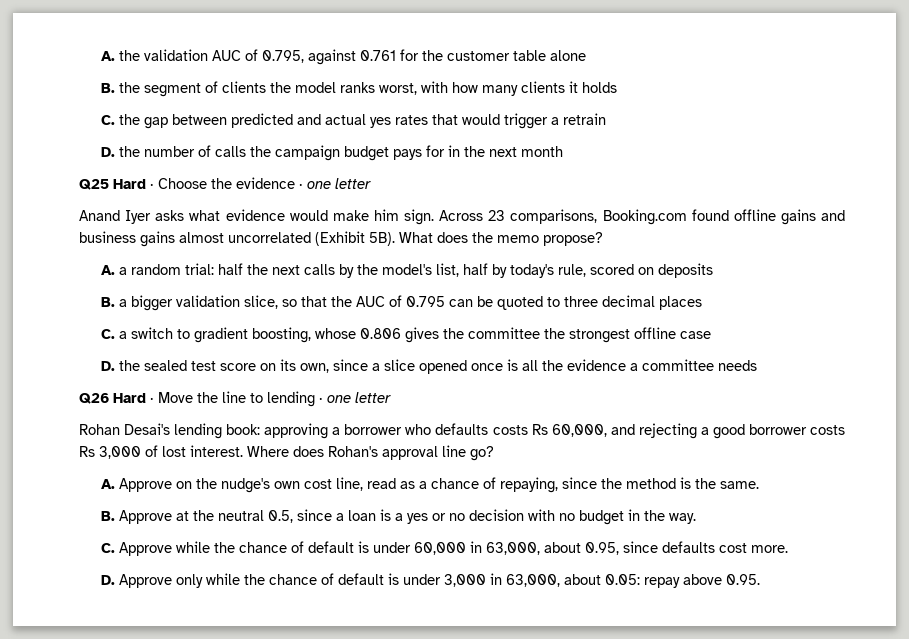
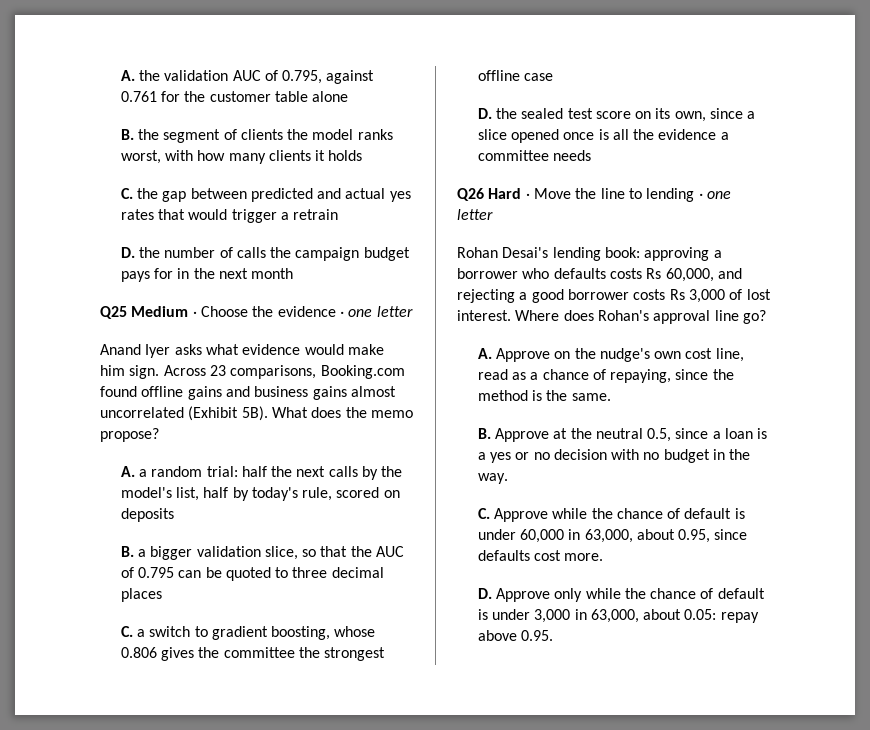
- Q25 Hard · Choose the evidence · one letter
+ Q25 Medium · Choose the evidence · one letter

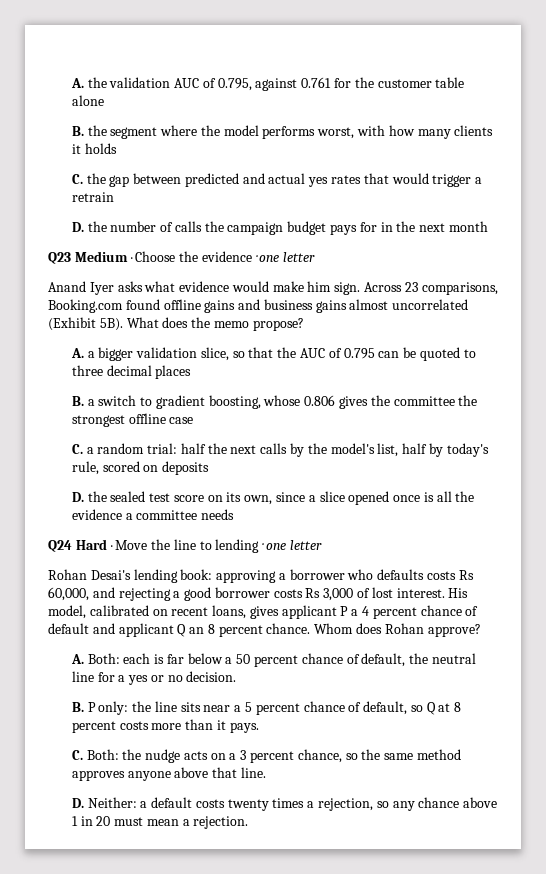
- B. the segment of clients the model ranks worst, with how many clients it holds
+ B. the segment where the model performs worst, with how many clients it holds
- Q25 Medium · Choose the evidence · one letter
+ Q23 Medium · Choose the evidence · one letter
- A. a random trial: half the next calls by the model's list, half by today's rule, scored on deposits
+ A. a bigger validation slice, so that the AUC of 0.795 can be quoted to three decimal places
+ B. a switch to gradient boosting, whose 0.806 gives the committee the strongest offline case
+ C. a random trial: half the next calls by the model's list, half by today's rule, scored on deposits
- B. a bigger validation slice, so that the AUC of 0.795 can be quoted to three decimal places
- C. a switch to gradient boosting, whose 0.806 gives the committee the strongest offline case
- Q26 Hard · Move the line to lending · one letter
+ Q24 Hard · Move the line to lending · one letter
- Where does Rohan's approval line go?
- A. Approve on the nudge's own cost line, read as a chance of repaying, since the method is the same.
- B. Approve at the neutral 0.5, since a loan is a yes or no decision with no budget in the way.
- C. Approve while the chance of default is under 60,000 in 63,000, about 0.95, since defaults cost more.
- D. Approve only while the chance of default is under 3,000 in 63,000, about 0.05: repay above 0.95.
+ His model, calibrated on recent loans, gives applicant P a 4 percent chance of default and applicant Q an 8 percent chance. Whom does Rohan approve?
+ A. Both: each is far below a 50 percent chance of default, the neutral line for a yes or no decision.
+ B. P only: the line sits near a 5 percent chance of default, so Q at 8 percent costs more than it pays.
+ C. Both: the nudge acts on a 3 percent chance, so the same method approves anyone above that line.
+ D. Neither: a default costs twenty times a rejection, so any chance above 1 in 20 must mean a rejection.

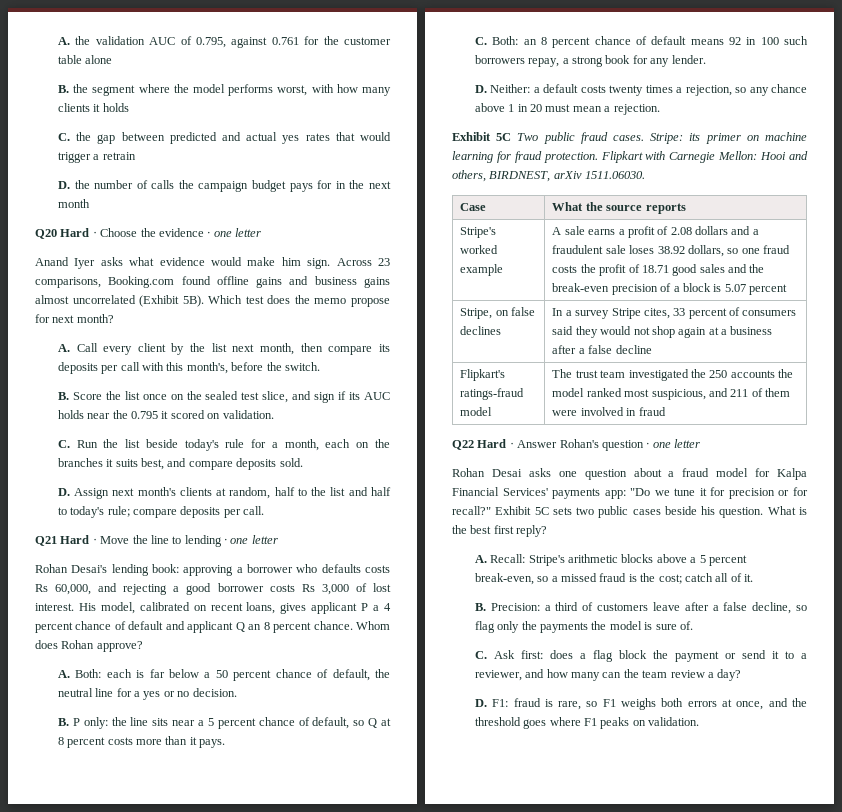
- Q23 Medium · Choose the evidence · one letter
+ Q20 Hard · Choose the evidence · one letter
- What does the memo propose?
- A. a bigger validation slice, so that the AUC of 0.795 can be quoted to three decimal places
- B. a switch to gradient boosting, whose 0.806 gives the committee the strongest offline case
- C. a random trial: half the next calls by the model's list, half by today's rule, scored on deposits
- D. the sealed test score on its own, since a slice opened once is all the evidence a committee needs
- Q24 Hard · Move the line to lending · one letter
+ Which test does the memo propose for next month?
+ A. Call every client by the list next month, then compare its deposits per call with this month's, before the switch.
+ B. Score the list once on the sealed test slice, and sign if its AUC holds near the 0.795 it scored on validation.
+ C. Run the list beside today's rule for a month, each on the branches it suits best, and compare deposits sold.
+ D. Assign next month's clients at random, half to the list and half to today's rule; compare deposits per call.
+ Q21 Hard · Move the line to lending · one letter
- C. Both: the nudge acts on a 3 percent chance, so the same method approves anyone above that line.
+ C. Both: an 8 percent chance of default means 92 in 100 such borrowers repay, a strong book for any lender.
+ Exhibit 5C Two public fraud cases. Stripe: its primer on machine learning for fraud protection. Flipkart with Carnegie Mellon: Hooi and others, BIRDNEST, arXiv 1511.06030.
+ Case | What the source reports
+ Stripe's worked example | A sale earns a profit of 2.08 dollars and a fraudulent sale loses 38.92 dollars, so one fraud costs the profit of 18.71 good sales and the break-even precision of a block is 5.07 percent
+ Stripe, on false declines | In a survey Stripe cites, 33 percent of consumers said they would not shop again at a business after a false decline
+ Flipkart's ratings-fraud model | The trust team investigated the 250 accounts the model ranked most suspicious, and 211 of them were involved in fraud
+ Q22 Hard · Answer Rohan's question · one letter
+ Rohan Desai asks one question about a fraud model for Kalpa Financial Services' payments app: "Do we tune it for precision or for recall?" Exhibit 5C sets two public cases beside his question. What is the best first reply?
+ A. Recall: Stripe's arithmetic blocks above a 5 percent break-even, so a missed fraud is the cost; catch all of it.
+ B. Precision: a third of customers leave after a false decline, so flag only the payments the model is sure of.
+ C. Ask first: does a flag block the payment or send it to a reviewer, and how many can the team review a day?
+ D. F1: fraud is rare, so F1 weighs both errors at once, and the threshold goes where F1 peaks on validation.

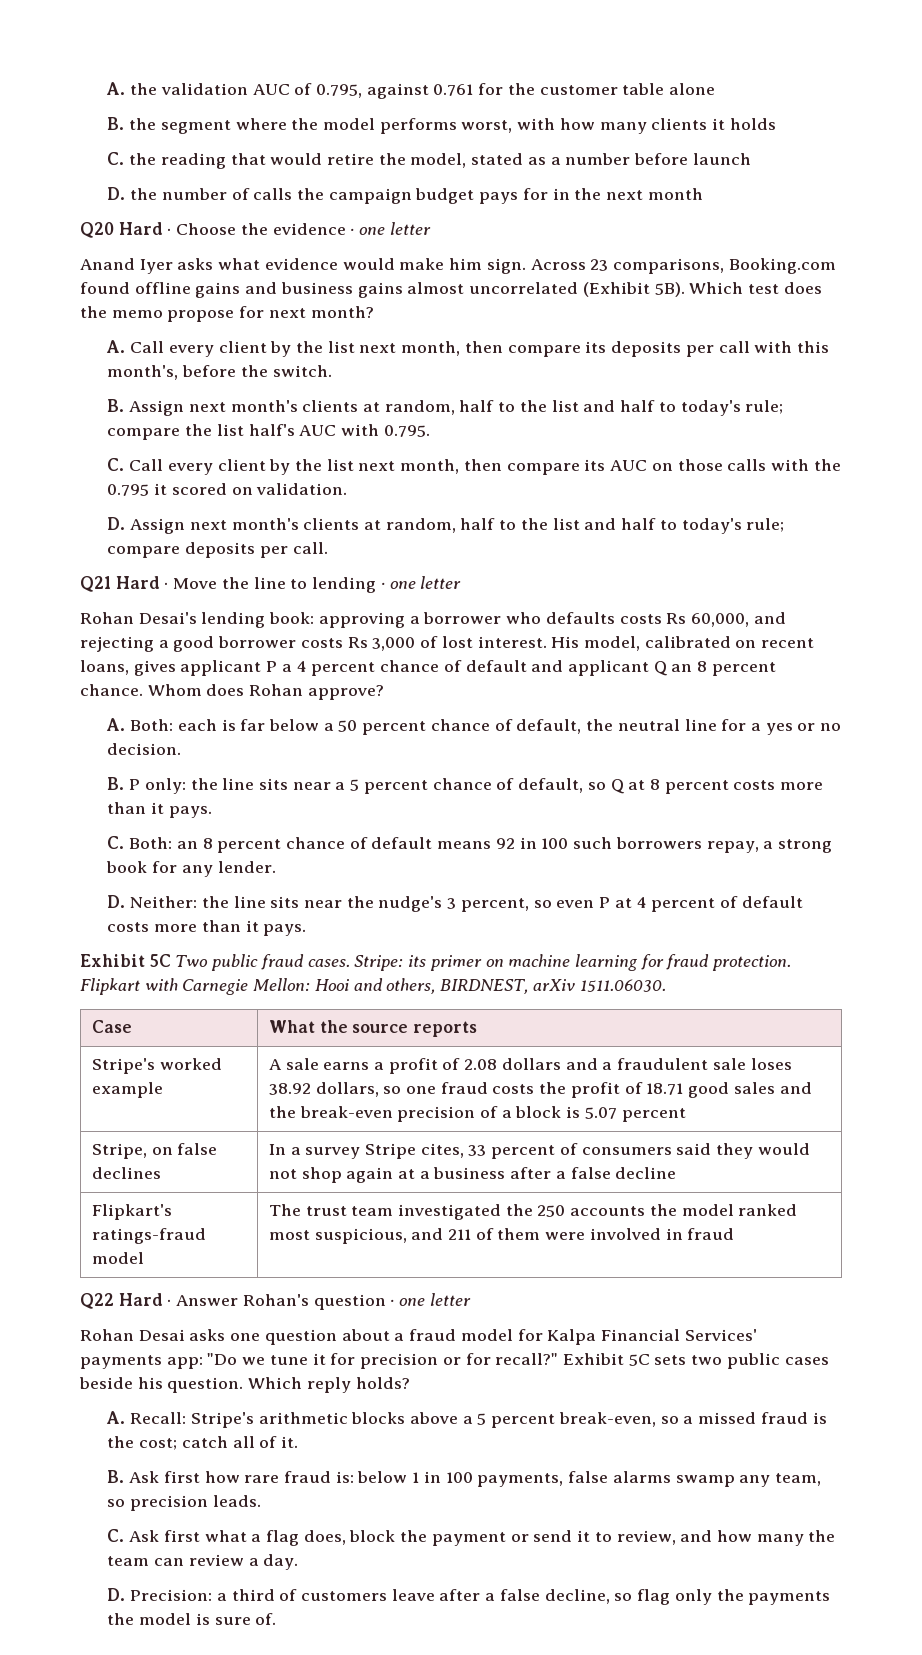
- C. the gap between predicted and actual yes rates that would trigger a retrain
+ C. the reading that would retire the model, stated as a number before launch
- B. Score the list once on the sealed test slice, and sign if its AUC holds near the 0.795 it scored on validation.
+ B. Assign next month's clients at random, half to the list and half to today's rule; compare the list half's AUC with 0.795.
+ C. Call every client by the list next month, then compare its AUC on those calls with the 0.795 it scored on validation.
- C. Run the list beside today's rule for a month, each on the branches it suits best, and compare deposits sold.
- D. Neither: a default costs twenty times a rejection, so any chance above 1 in 20 must mean a rejection.
+ D. Neither: the line sits near the nudge's 3 percent, so even P at 4 percent of default costs more than it pays.
- What is the best first reply?
+ Which reply holds?
- B. Precision: a third of customers leave after a false decline, so flag only the payments the model is sure of.
+ B. Ask first how rare fraud is: below 1 in 100 payments, false alarms swamp any team, so precision leads.
+ C. Ask first what a flag does, block the payment or send it to review, and how many the team can review a day.
+ D. Precision: a third of customers leave after a false decline, so flag only the payments the model is sure of.
- C. Ask first: does a flag block the payment or send it to a reviewer, and how many can the team review a day?
- D. F1: fraud is rare, so F1 weighs both errors at once, and the threshold goes where F1 peaks on validation.

